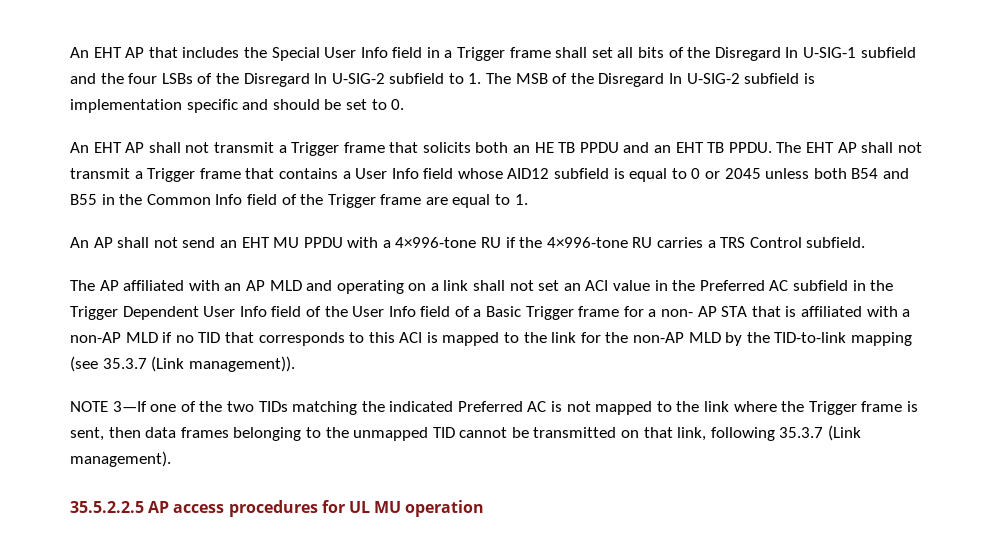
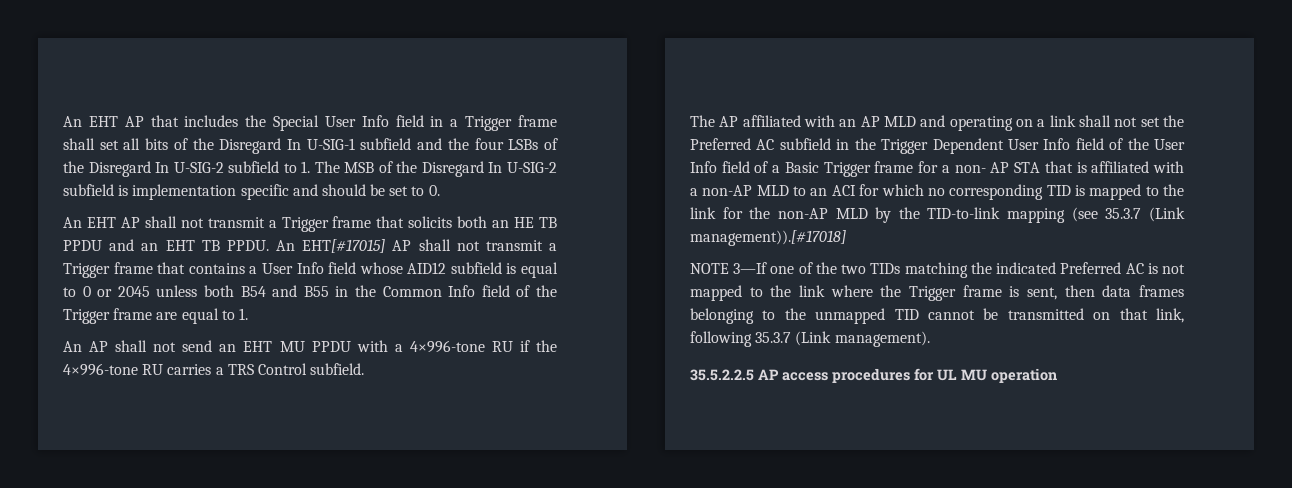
- The EHT AP shall not transmit a Trigger frame that contains a User Info field whose AID12 subfield is equal to 0 or 2045 unless both B54 and B55 in the Common Info field of the Trigger frame are equal to 1.
+ An EHT[#17015] AP shall not transmit a Trigger frame that contains a User Info field whose AID12 subfield is equal to 0 or 2045 unless both B54 and B55 in the Common Info field of the Trigger frame are equal to 1.
- The AP affiliated with an AP MLD and operating on a link shall not set an ACI value in the Preferred AC subfield in the Trigger Dependent User Info field of the User Info field of a Basic Trigger frame for a non- AP STA that is affiliated with a non-AP MLD if no TID that corresponds to this ACI is mapped to the link for the non-AP MLD by the TID-to-link mapping (see 35.3.7 (Link management)).
+ The AP affiliated with an AP MLD and operating on a link shall not set the Preferred AC subfield in the Trigger Dependent User Info field of the User Info field of a Basic Trigger frame for a non- AP STA that is affiliated with a non-AP MLD to an ACI for which no corresponding TID is mapped to the link for the non-AP MLD by the TID-to-link mapping (see 35.3.7 (Link management)).[#17018]

